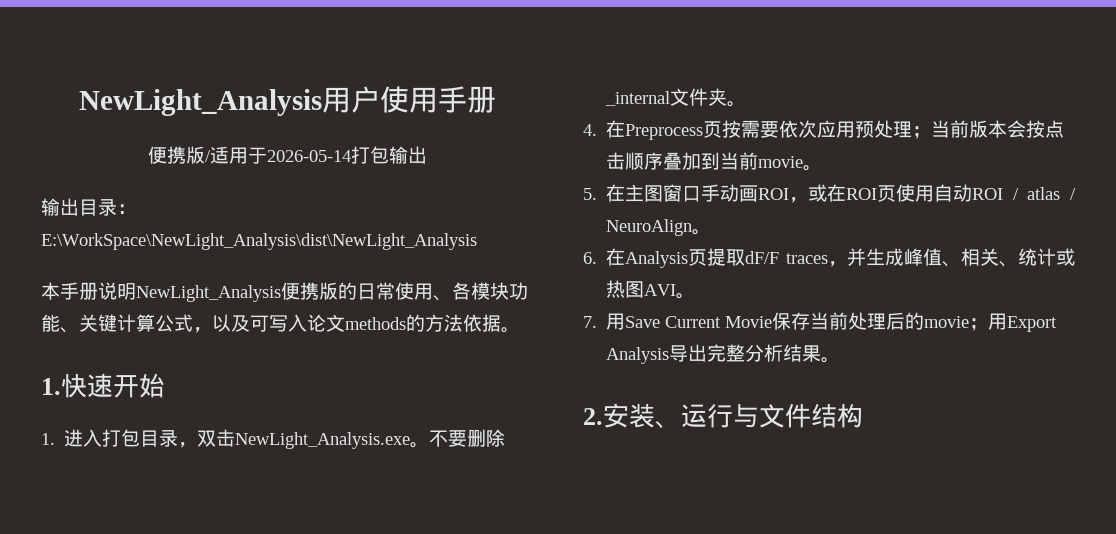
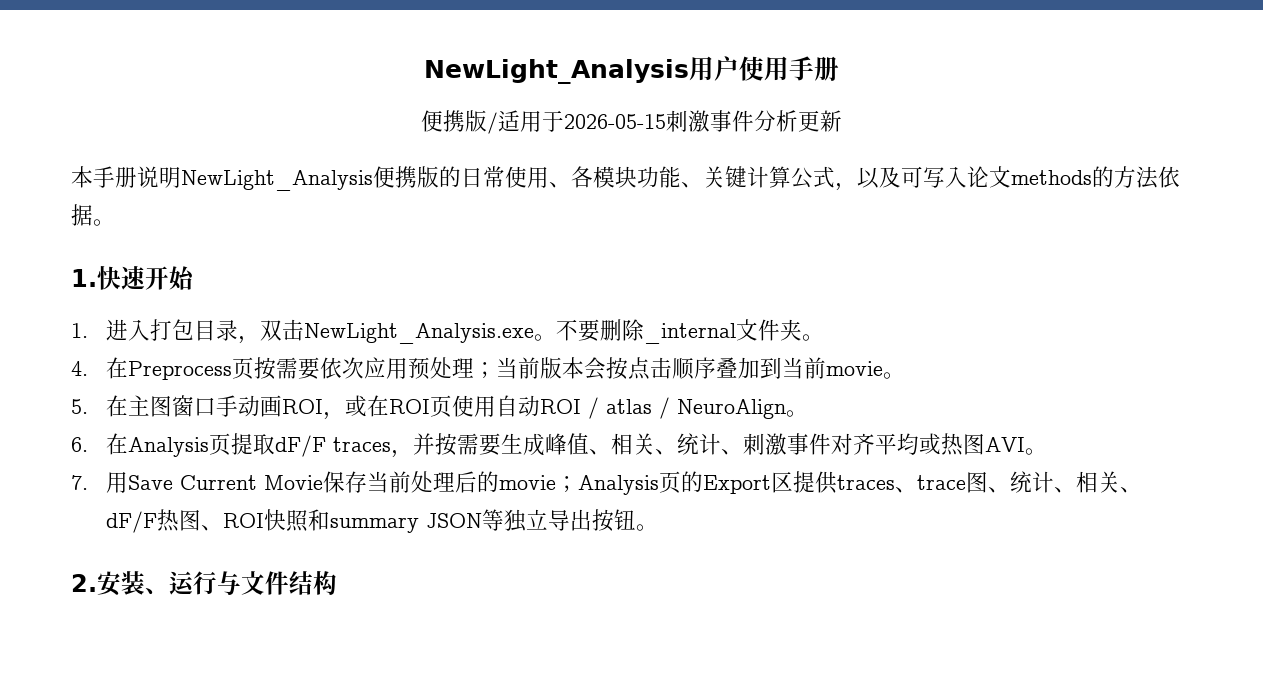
- 便携版/适用于2026-05-14打包输出
- 输出目录：E:\WorkSpace\NewLight_Analysis\dist\NewLight_Analysis
+ 便携版/适用于2026-05-15刺激事件分析更新
- 6.在Analysis页提取dF/F traces，并生成峰值、相关、统计或热图AVI。
+ 6.在Analysis页提取dF/F traces，并按需要生成峰值、相关、统计、刺激事件对齐平均或热图AVI。
- 7.用Save Current Movie保存当前处理后的movie；用Export Analysis导出完整分析结果。
+ 7.用Save Current Movie保存当前处理后的movie；Analysis页的Export区提供traces、trace图、统计、相关、dF/F热图、ROI快照和summary JSON等独立导出按钮。

